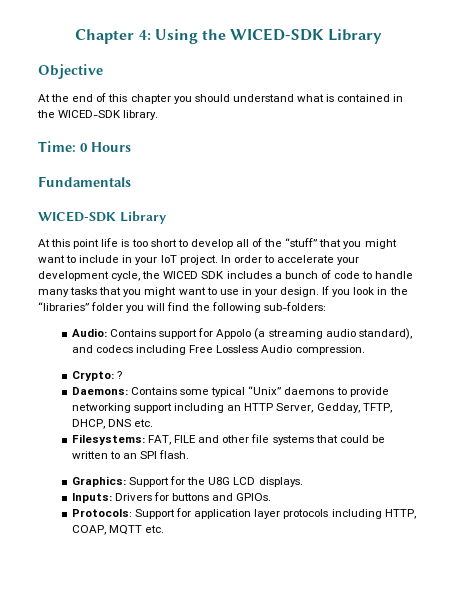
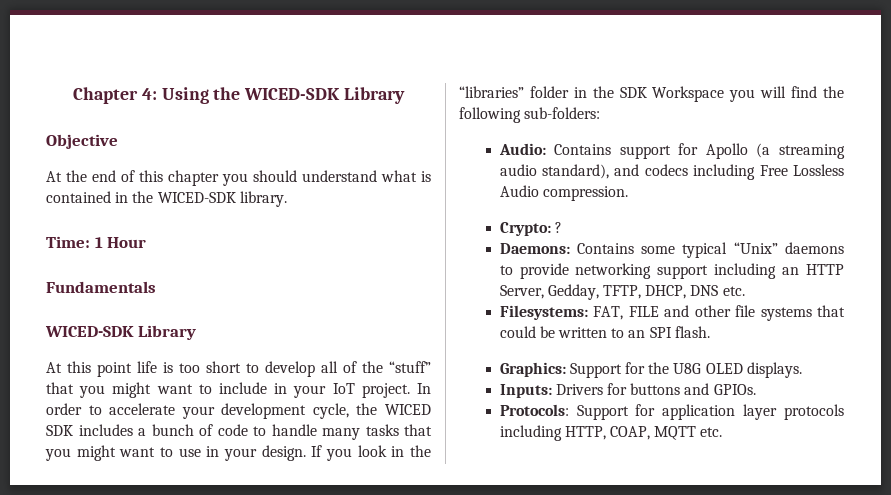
- Time: 0 Hours
+ Time: 1 Hour
- If you look in the “libraries” folder you will find the following sub-folders:
+ If you look in the “libraries” folder in the SDK Workspace you will find the following sub-folders:
- Audio: Contains support for Appolo (a streaming audio standard), and codecs including Free Lossless Audio compression.
+ Audio: Contains support for Apollo (a streaming audio standard), and codecs including Free Lossless Audio compression.
- Graphics: Support for the U8G LCD displays.
+ Graphics: Support for the U8G OLED displays.

